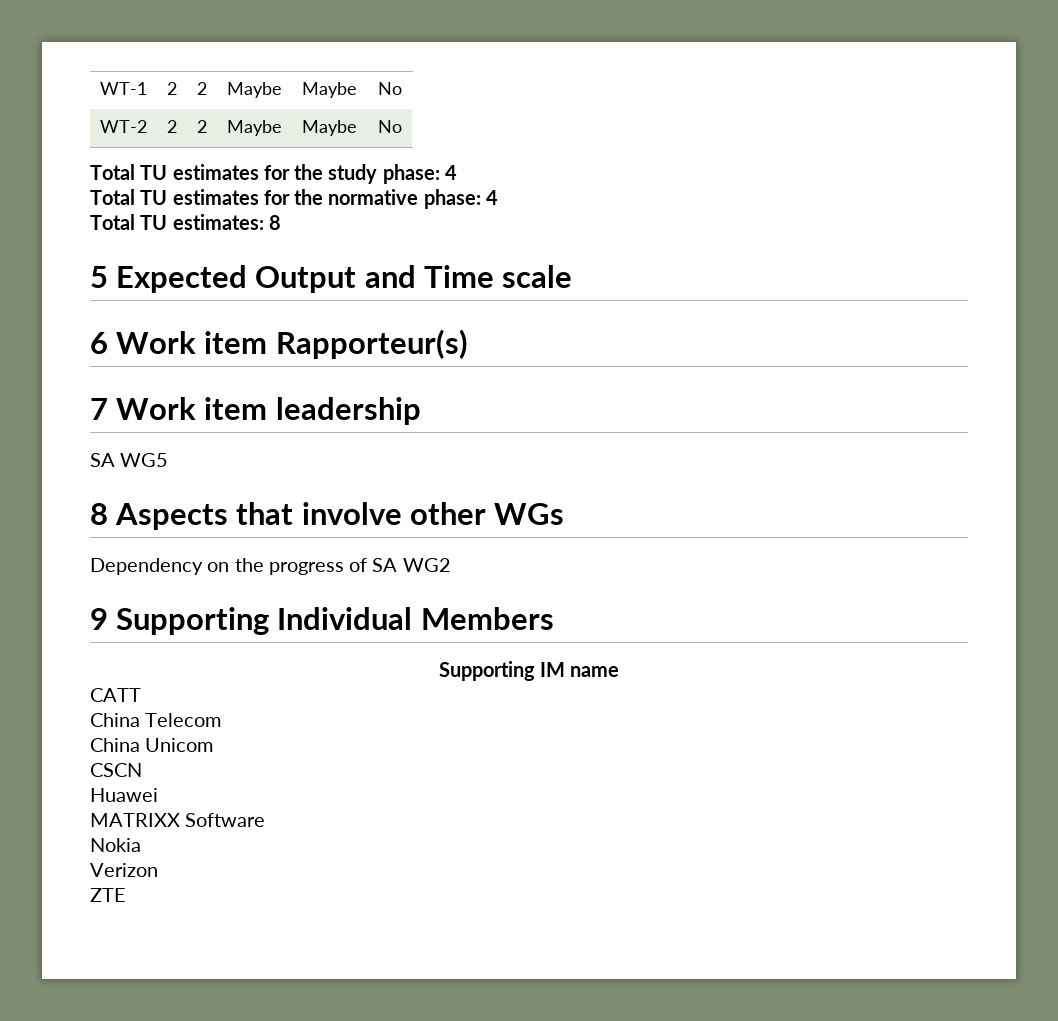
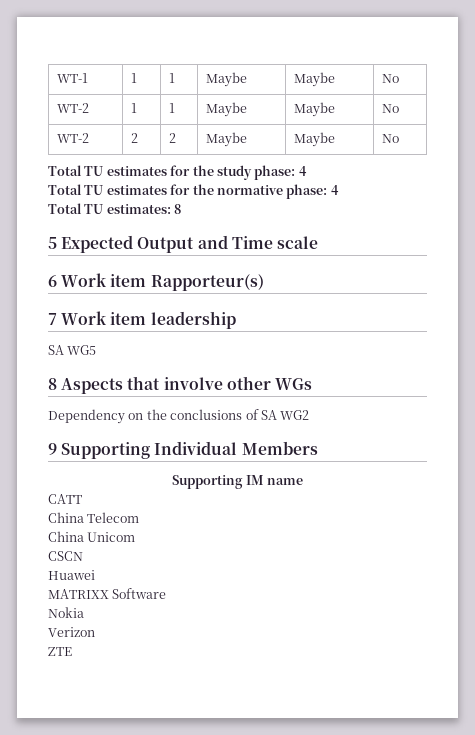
- WT-1 | 2 | 2 | Maybe | Maybe | No
+ WT-1 | 1 | 1 | Maybe | Maybe | No
+ WT-2 | 1 | 1 | Maybe | Maybe | No
- Dependency on the progress of SA WG2
+ Dependency on the conclusions of SA WG2

